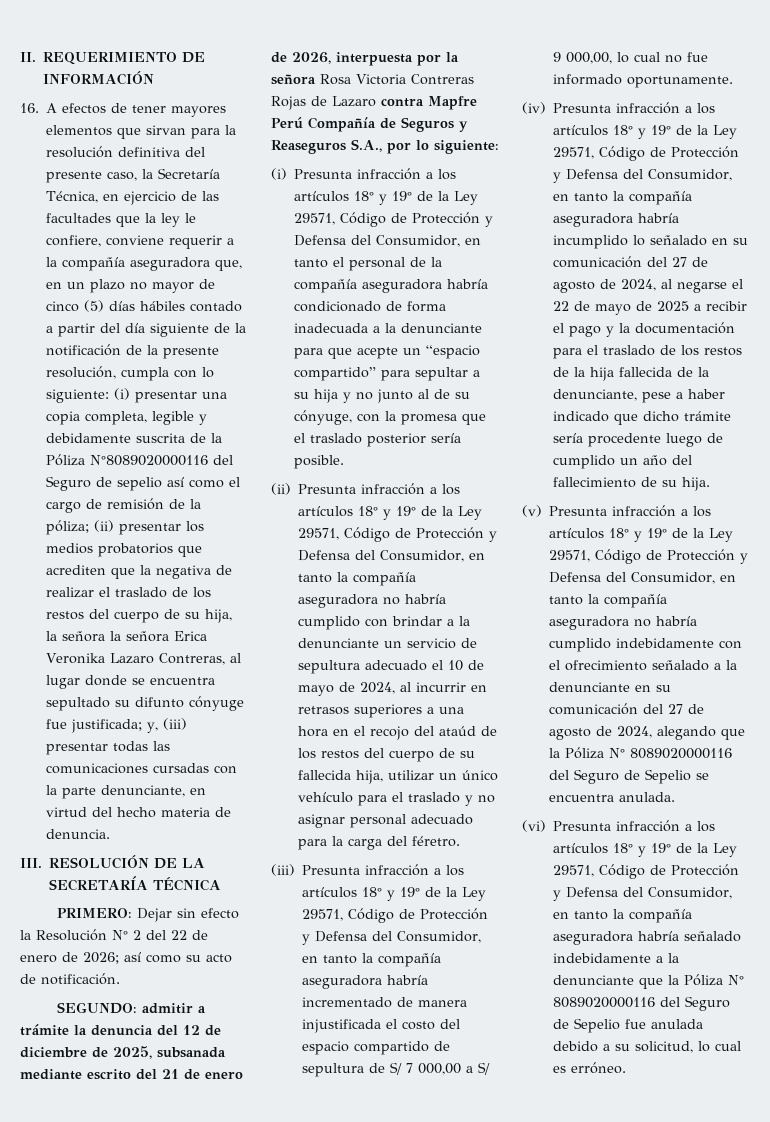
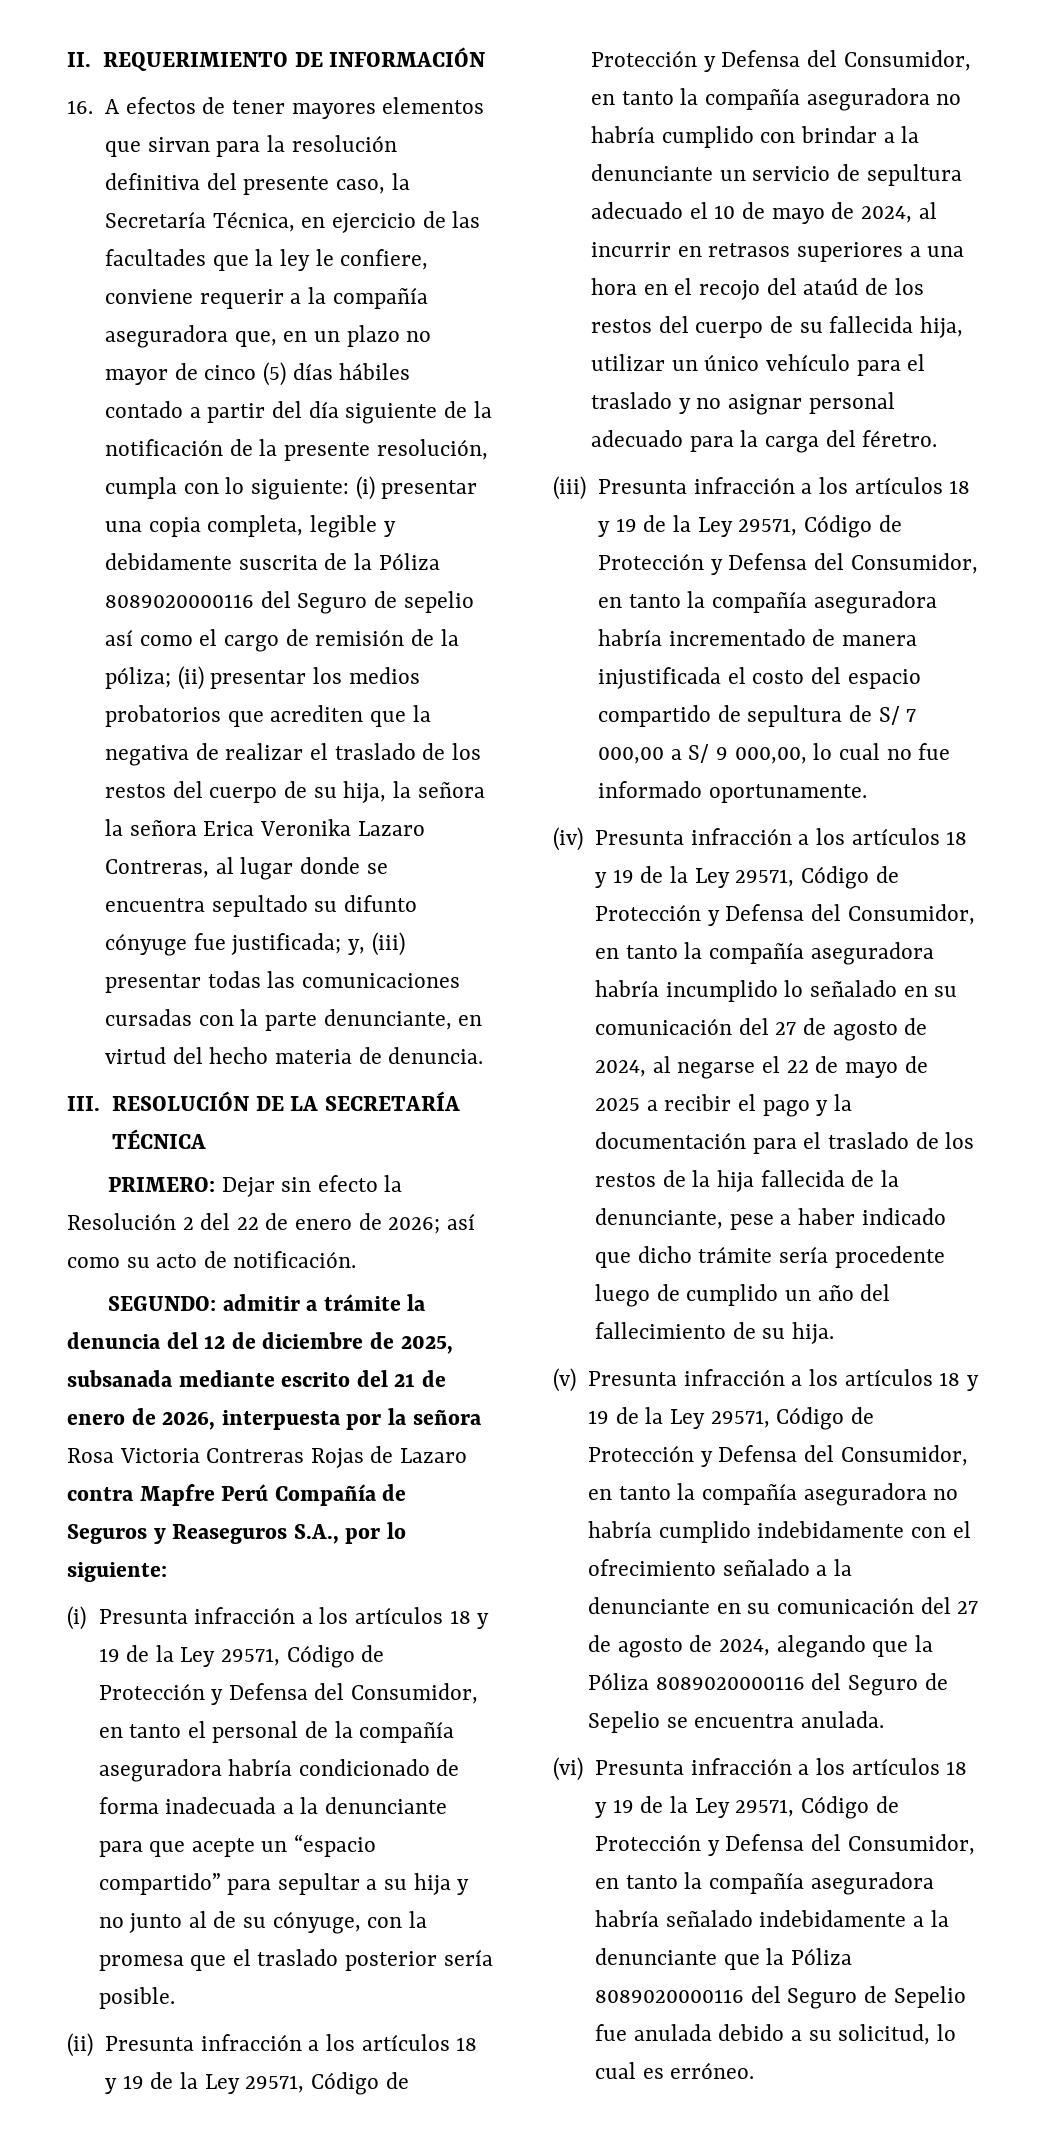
- (i) presentar una copia completa, legible y debidamente suscrita de la Póliza N°8089020000116 del Seguro de sepelio así como el cargo de remisión de la póliza;
+ (i) presentar una copia completa, legible y debidamente suscrita de la Póliza 8089020000116 del Seguro de sepelio así como el cargo de remisión de la póliza;
- PRIMERO: Dejar sin efecto la Resolución N° 2 del 22 de enero de 2026; así como su acto de notificación.
+ PRIMERO: Dejar sin efecto la Resolución 2 del 22 de enero de 2026; así como su acto de notificación.
- (i) Presunta infracción a los artículos 18° y 19° de la Ley 29571, Código de Protección y Defensa del Consumidor, en tanto el personal de la compañía aseguradora habría condicionado de forma inadecuada a la denunciante para que acepte un “espacio compartido” para sepultar a su hija y no junto al de su cónyuge, con la promesa que el traslado posterior sería posible.
+ (i) Presunta infracción a los artículos 18 y 19 de la Ley 29571, Código de Protección y Defensa del Consumidor, en tanto el personal de la compañía aseguradora habría condicionado de forma inadecuada a la denunciante para que acepte un “espacio compartido” para sepultar a su hija y no junto al de su cónyuge, con la promesa que el traslado posterior sería posible.
- (ii) Presunta infracción a los artículos 18° y 19° de la Ley 29571, Código de Protección y Defensa del Consumidor, en tanto la compañía aseguradora no habría cumplido con brindar a la denunciante un servicio de sepultura adecuado el 10 de mayo de 2024, al incurrir en retrasos superiores a una hora en el recojo del ataúd de los restos del cuerpo de su fallecida hija, utilizar un único vehículo para el traslado y no asignar personal adecuado para la carga del féretro.
+ (ii) Presunta infracción a los artículos 18 y 19 de la Ley 29571, Código de Protección y Defensa del Consumidor, en tanto la compañía aseguradora no habría cumplido con brindar a la denunciante un servicio de sepultura adecuado el 10 de mayo de 2024, al incurrir en retrasos superiores a una hora en el recojo del ataúd de los restos del cuerpo de su fallecida hija, utilizar un único vehículo para el traslado y no asignar personal adecuado para la carga del féretro.
- (iii) Presunta infracción a los artículos 18° y 19° de la Ley 29571, Código de Protección y Defensa del Consumidor, en tanto la compañía aseguradora habría incrementado de manera injustificada el costo del espacio compartido de sepultura de S/ 7 000,00 a S/ 9 000,00, lo cual no fue informado oportunamente.
+ (iii) Presunta infracción a los artículos 18 y 19 de la Ley 29571, Código de Protección y Defensa del Consumidor, en tanto la compañía aseguradora habría incrementado de manera injustificada el costo del espacio compartido de sepultura de S/ 7 000,00 a S/ 9 000,00, lo cual no fue informado oportunamente.
- (iv) Presunta infracción a los artículos 18° y 19° de la Ley 29571, Código de Protección y Defensa del Consumidor, en tanto la compañía aseguradora habría incumplido lo señalado en su comunicación del 27 de agosto de 2024, al negarse el 22 de mayo de 2025 a recibir el pago y la documentación para el traslado de los restos de la hija fallecida de la denunciante, pese a haber indicado que dicho trámite sería procedente luego de cumplido un año del fallecimiento de su hija.
+ (iv) Presunta infracción a los artículos 18 y 19 de la Ley 29571, Código de Protección y Defensa del Consumidor, en tanto la compañía aseguradora habría incumplido lo señalado en su comunicación del 27 de agosto de 2024, al negarse el 22 de mayo de 2025 a recibir el pago y la documentación para el traslado de los restos de la hija fallecida de la denunciante, pese a haber indicado que dicho trámite sería procedente luego de cumplido un año del fallecimiento de su hija.
- (v) Presunta infracción a los artículos 18° y 19° de la Ley 29571, Código de Protección y Defensa del Consumidor, en tanto la compañía aseguradora no habría cumplido indebidamente con el ofrecimiento señalado a la denunciante en su comunicación del 27 de agosto de 2024, alegando que la Póliza N° 8089020000116 del Seguro de Sepelio se encuentra anulada.
+ (v) Presunta infracción a los artículos 18 y 19 de la Ley 29571, Código de Protección y Defensa del Consumidor, en tanto la compañía aseguradora no habría cumplido indebidamente con el ofrecimiento señalado a la denunciante en su comunicación del 27 de agosto de 2024, alegando que la Póliza 8089020000116 del Seguro de Sepelio se encuentra anulada.
- (vi) Presunta infracción a los artículos 18° y 19° de la Ley 29571, Código de Protección y Defensa del Consumidor, en tanto la compañía aseguradora habría señalado indebidamente a la denunciante que la Póliza N° 8089020000116 del Seguro de Sepelio fue anulada debido a su solicitud, lo cual es erróneo.
+ (vi) Presunta infracción a los artículos 18 y 19 de la Ley 29571, Código de Protección y Defensa del Consumidor, en tanto la compañía aseguradora habría señalado indebidamente a la denunciante que la Póliza 8089020000116 del Seguro de Sepelio fue anulada debido a su solicitud, lo cual es erróneo.

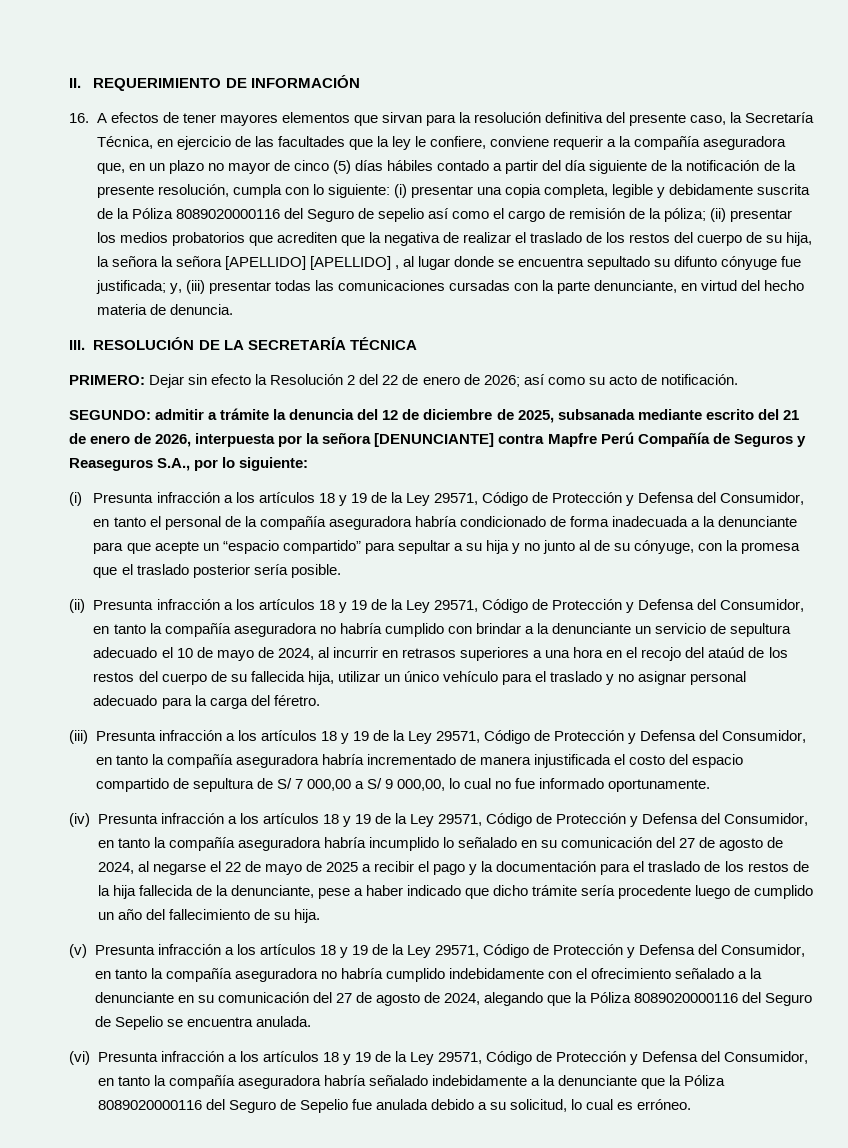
- (ii) presentar los medios probatorios que acrediten que la negativa de realizar el traslado de los restos del cuerpo de su hija, la señora la señora Erica Veronika Lazaro Contreras, al lugar donde se encuentra sepultado su difunto cónyuge fue justificada;
+ (ii) presentar los medios probatorios que acrediten que la negativa de realizar el traslado de los restos del cuerpo de su hija, la señora la señora [APELLIDO] [APELLIDO] , al lugar donde se encuentra sepultado su difunto cónyuge fue justificada;
- SEGUNDO: admitir a trámite la denuncia del 12 de diciembre de 2025, subsanada mediante escrito del 21 de enero de 2026, interpuesta por la señora Rosa Victoria Contreras Rojas de Lazaro contra Mapfre Perú Compañía de Seguros y Reaseguros S.A., por lo siguiente:
+ SEGUNDO: admitir a trámite la denuncia del 12 de diciembre de 2025, subsanada mediante escrito del 21 de enero de 2026, interpuesta por la señora [DENUNCIANTE] contra Mapfre Perú Compañía de Seguros y Reaseguros S.A., por lo siguiente:

